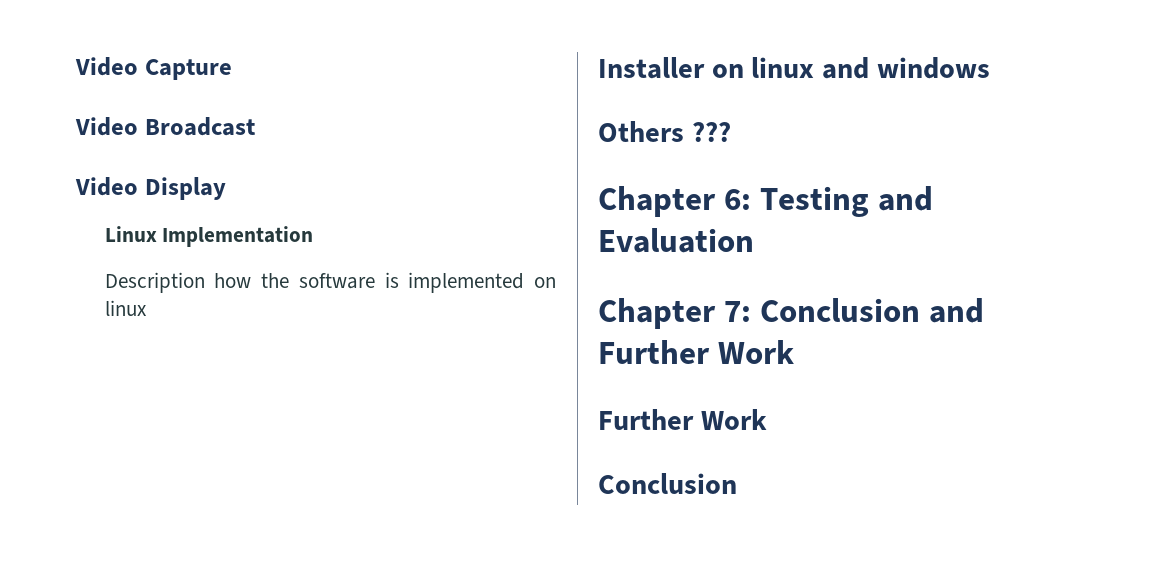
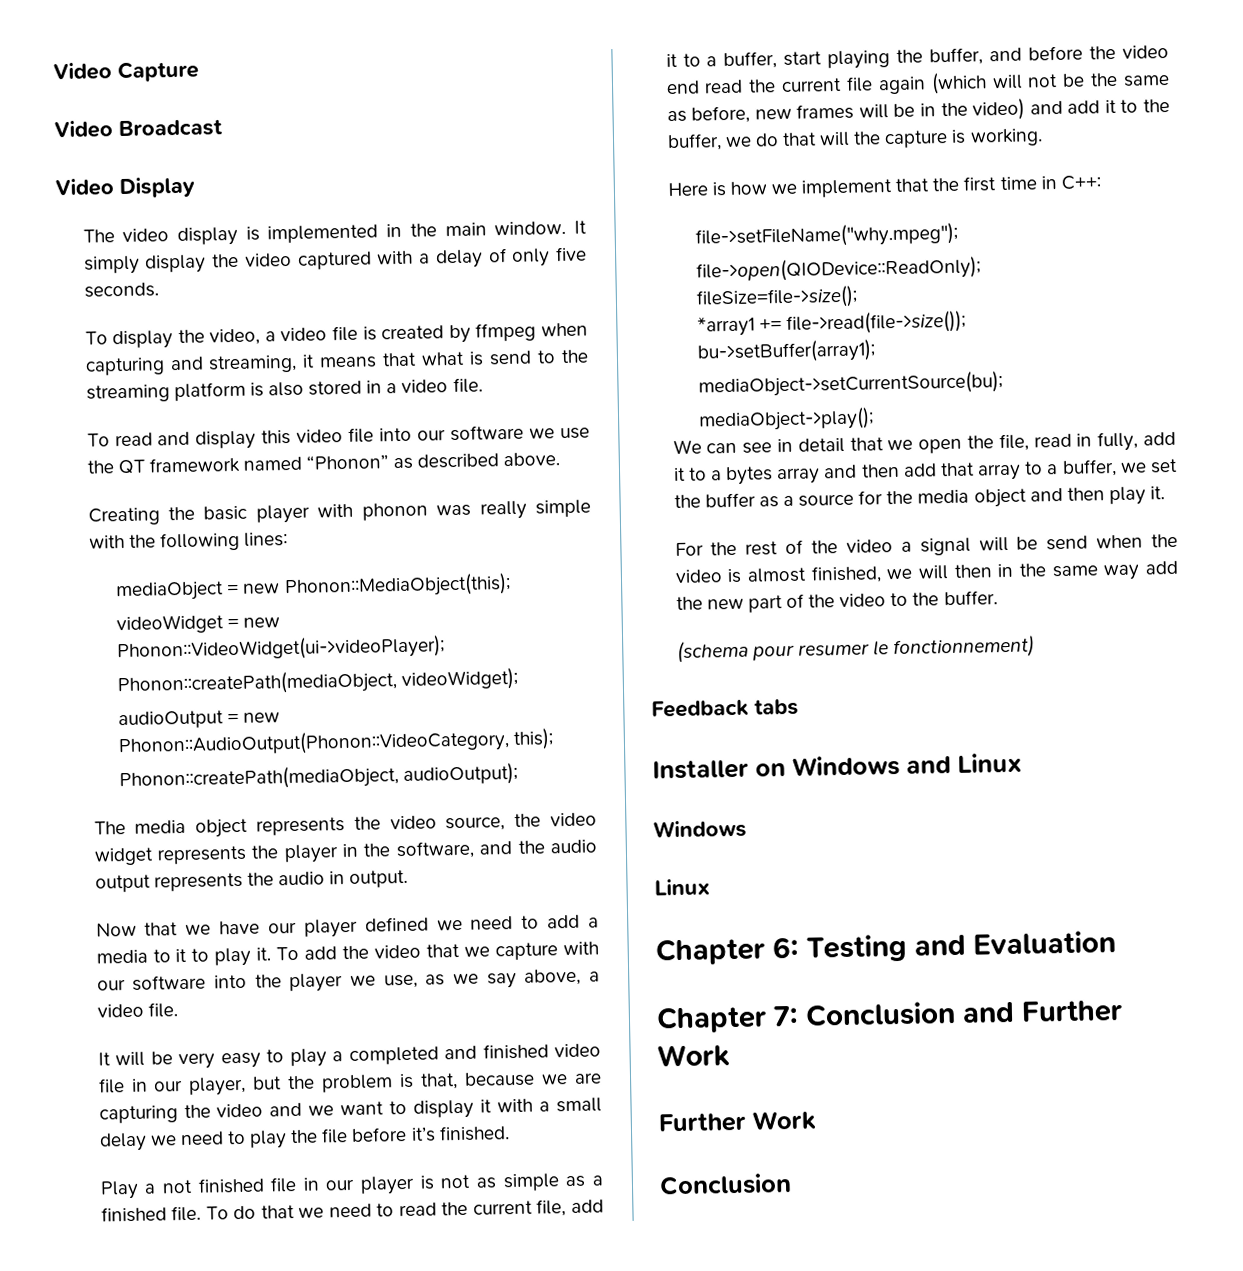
- Linux Implementation
- Description how the software is implemented on linux
- Installer on linux and windows
- Others ???
+ The video display is implemented in the main window. It simply display the video captured with a delay of only five seconds.
+ To display the video, a video file is created by ffmpeg when capturing and streaming, it means that what is send to the streaming platform is also stored in a video file.
+ To read and display this video file into our software we use the QT framework named “Phonon” as described above.
+ Creating the basic player with phonon was really simple with the following lines:
+ mediaObject = new Phonon::MediaObject(this);
+ videoWidget = new Phonon::VideoWidget(ui->videoPlayer);
+ Phonon::createPath(mediaObject, videoWidget);
+ audioOutput = new Phonon::AudioOutput(Phonon::VideoCategory, this);
+ Phonon::createPath(mediaObject, audioOutput);
+ The media object represents the video source, the video widget represents the player in the software, and the audio output represents the audio in output.
+ Now that we have our player defined we need to add a media to it to play it. To add the video that we capture with our software into the player we use, as we say above, a video file.
+ It will be very easy to play a completed and finished video file in our player, but the problem is that, because we are capturing the video and we want to display it with a small delay we need to play the file before it’s finished.
+ Play a not finished file in our player is not as simple as a finished file. To do that we need to read the current file, add it to a buffer, start playing the buffer, and before the video end read the current file again (which will not be the same as before, new frames will be in the video) and add it to the buffer, we do that will the capture is working.
+ Here is how we implement that the first time in C++:
+ file->setFileName("why.mpeg");
+ file->open(QIODevice::ReadOnly);
+ fileSize=file->size();
+ *array1 += file->read(file->size());
+ bu->setBuffer(array1);
+ mediaObject->setCurrentSource(bu);
+ mediaObject->play();
+ We can see in detail that we open the file, read in fully, add it to a bytes array and then add that array to a buffer, we set the buffer as a source for the media object and then play it.
+ For the rest of the video a signal will be send when the video is almost finished, we will then in the same way add the new part of the video to the buffer.
+ (schema pour resumer le fonctionnement)
+ Feedback tabs
+ Installer on Windows and Linux
+ Windows
+ Linux

